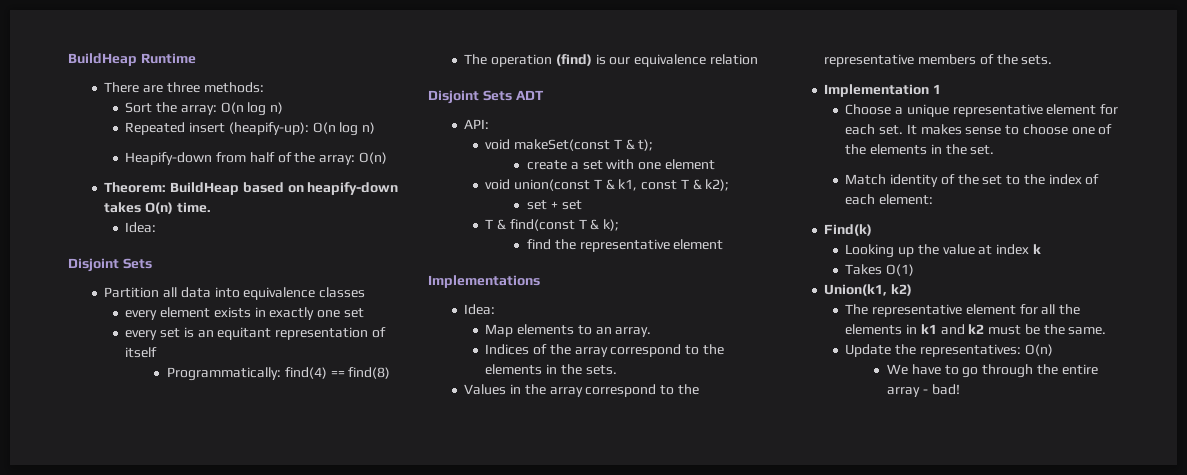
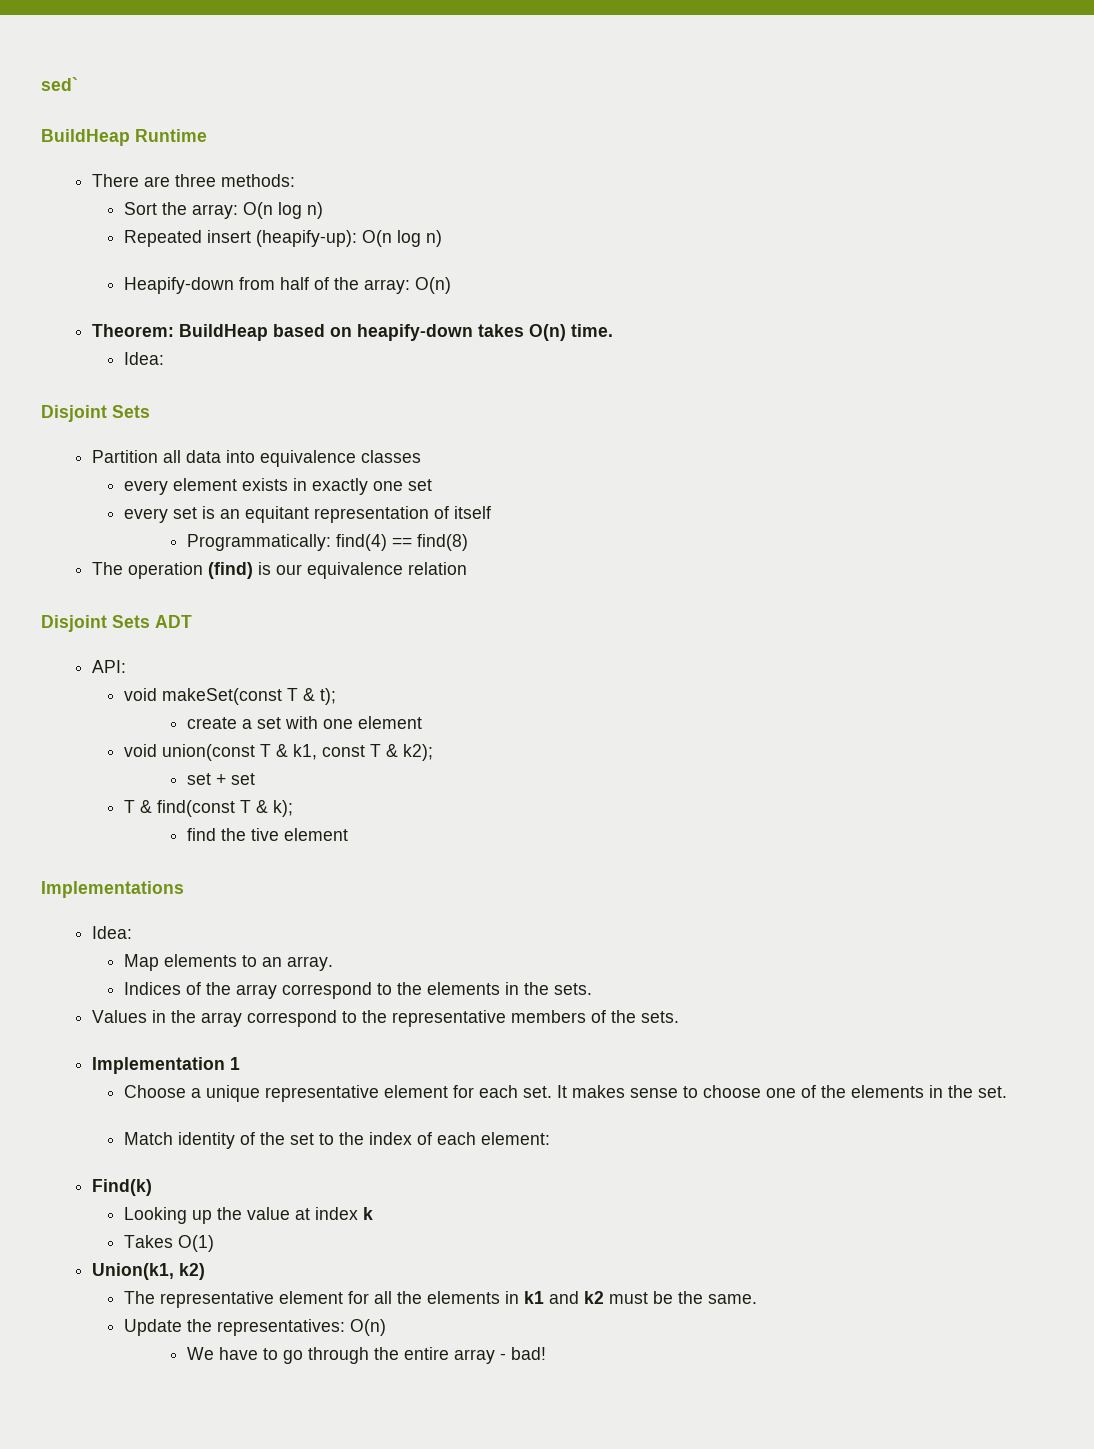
+ sed`
- find the representative element
+ find the tive element

